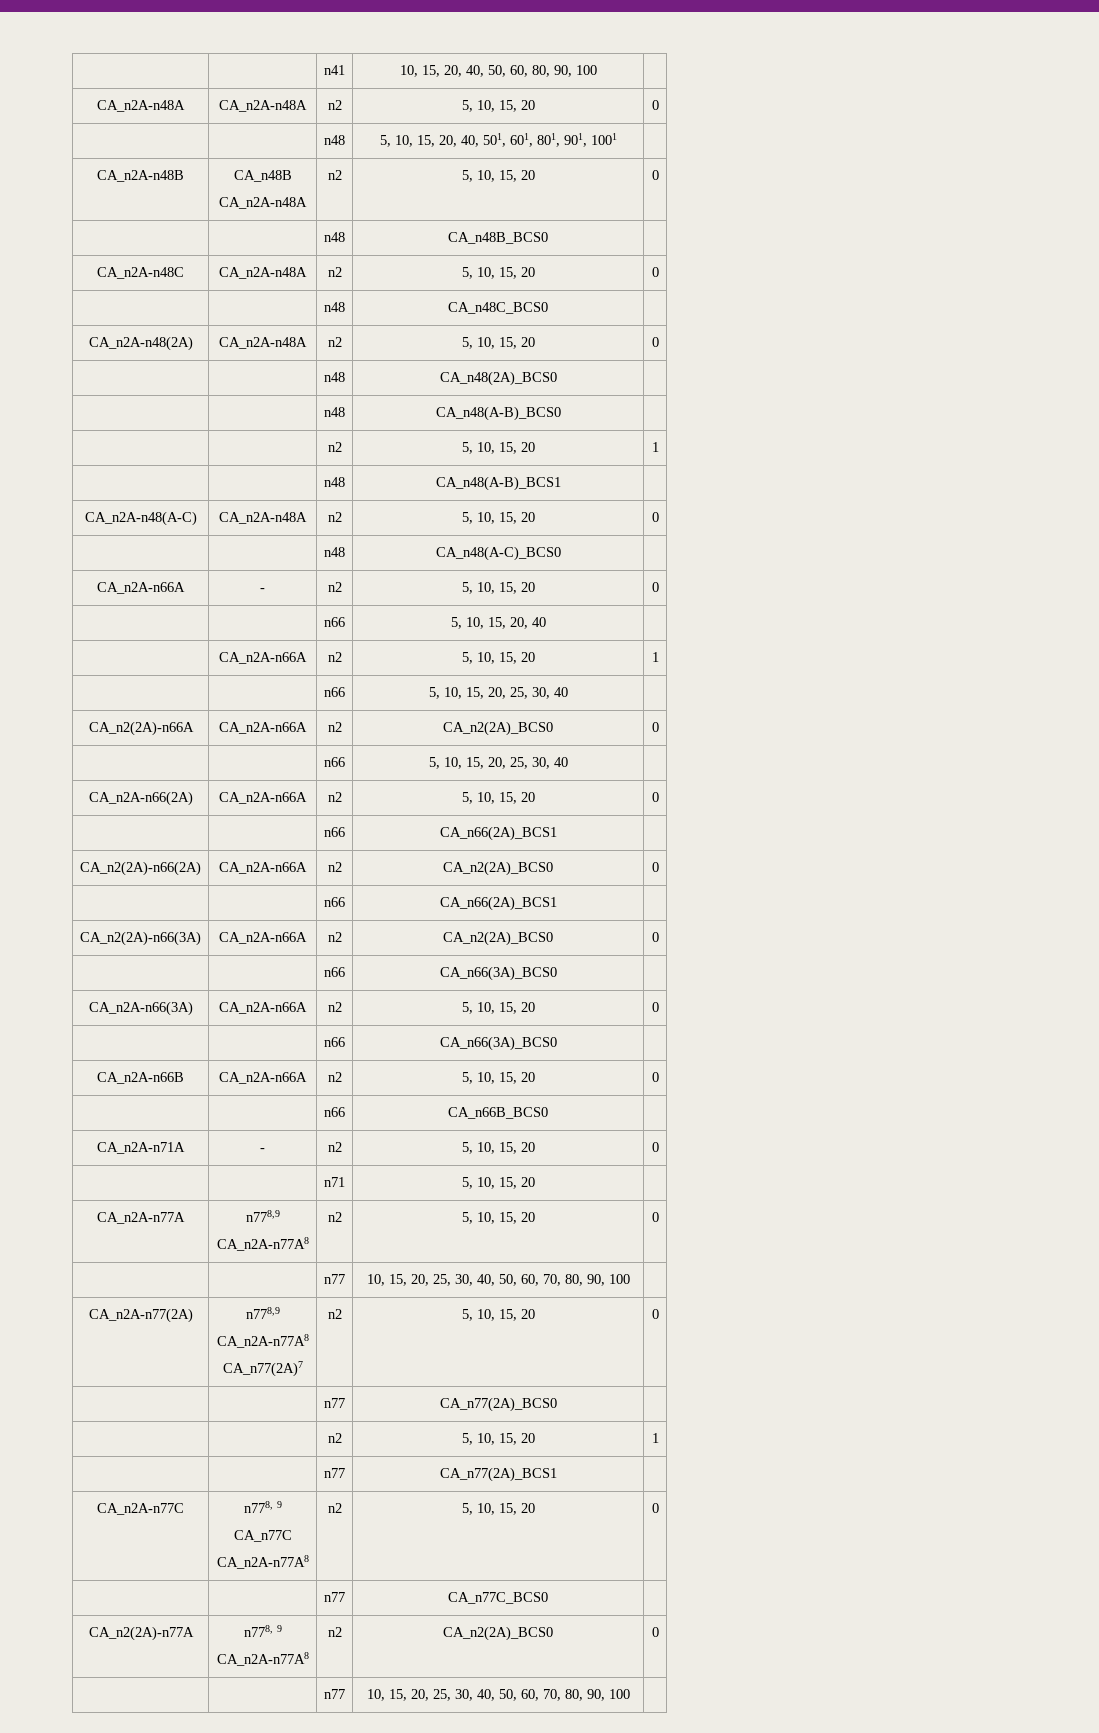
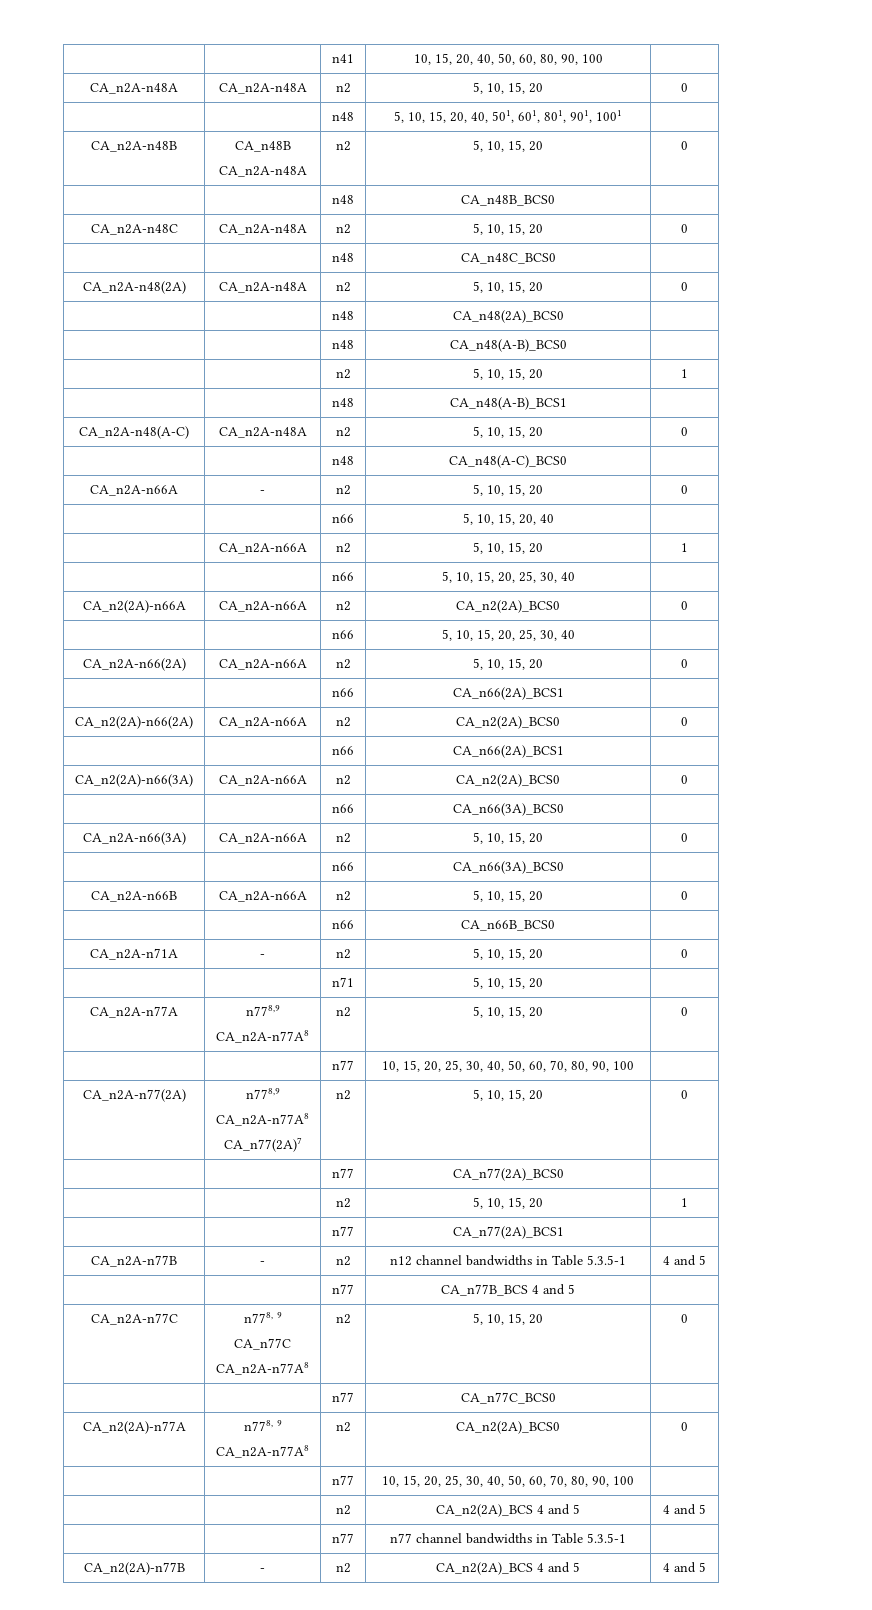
+ CA_n2A-n77B | - | n2 | n12 channel bandwidths in Table 5.3.5-1 | 4 and 5
+ | | n77 | CA_n77B_BCS 4 and 5 |
+ | | n2 | CA_n2(2A)_BCS 4 and 5 | 4 and 5
+ | | n77 | n77 channel bandwidths in Table 5.3.5-1 |
+ CA_n2(2A)-n77B | - | n2 | CA_n2(2A)_BCS 4 and 5 | 4 and 5

